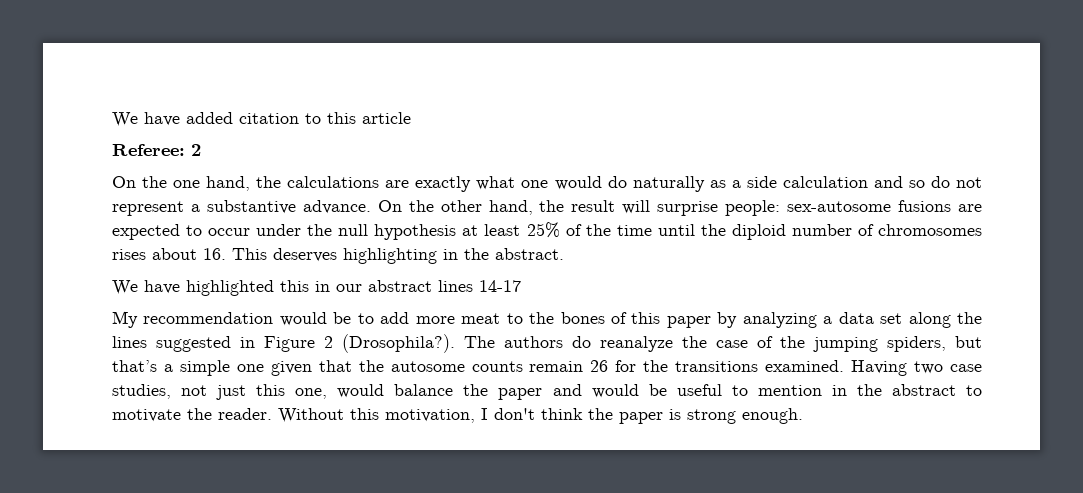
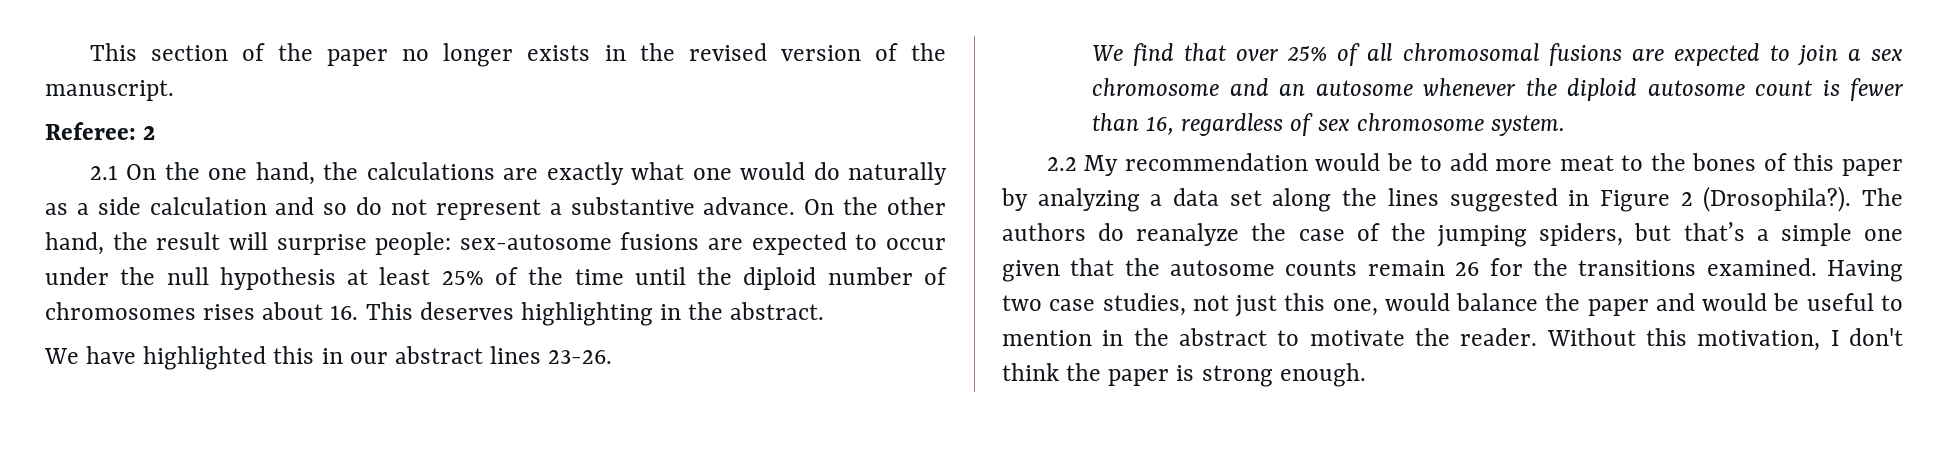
- We have added citation to this article
+ This section of the paper no longer exists in the revised version of the manuscript.
- On the one hand, the calculations are exactly what one would do naturally as a side calculation and so do not represent a substantive advance.
+ 2.1 On the one hand, the calculations are exactly what one would do naturally as a side calculation and so do not represent a substantive advance.
- We have highlighted this in our abstract lines 14-17
- My recommendation would be to add more meat to the bones of this paper by analyzing a data set along the lines suggested in Figure 2 (Drosophila?).
+ We have highlighted this in our abstract lines 23-26.
+ We find that over 25% of all chromosomal fusions are expected to join a sex chromosome and an autosome whenever the diploid autosome count is fewer than 16, regardless of sex chromosome system.
+ 2.2 My recommendation would be to add more meat to the bones of this paper by analyzing a data set along the lines suggested in Figure 2 (Drosophila?).

